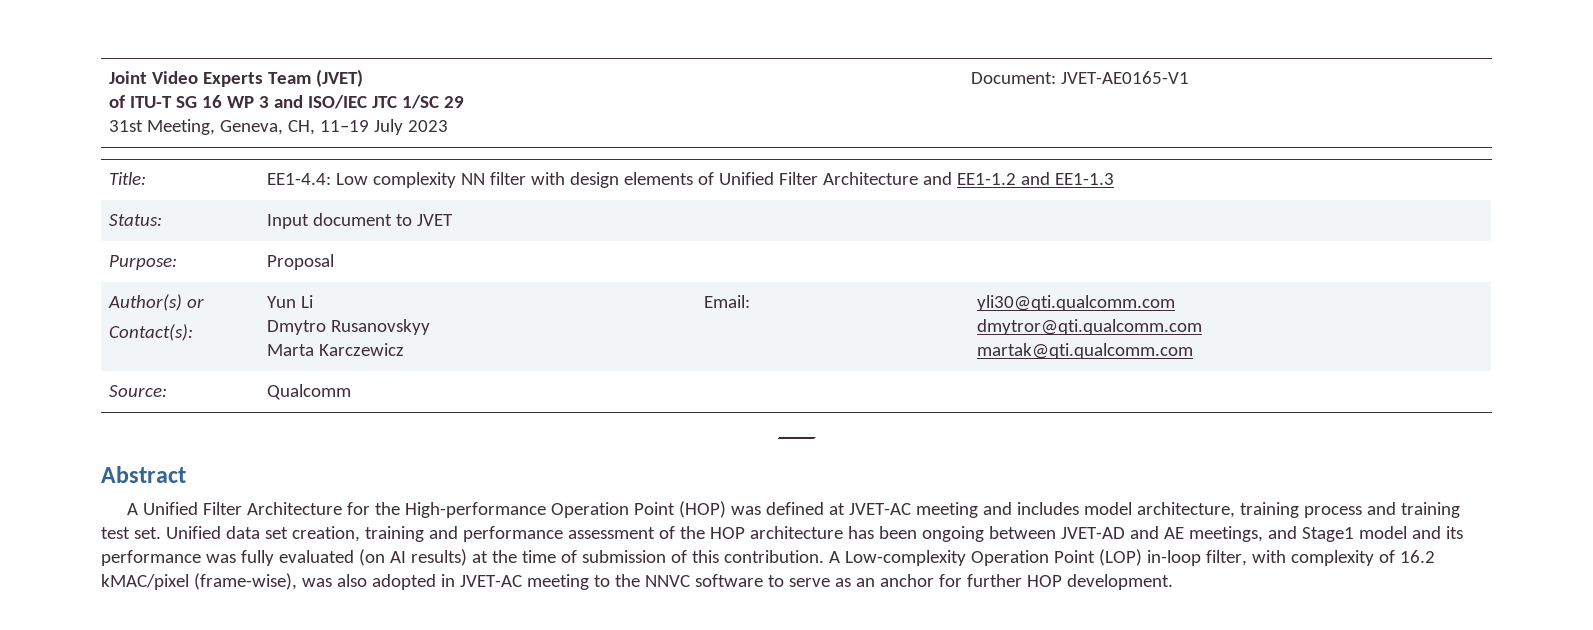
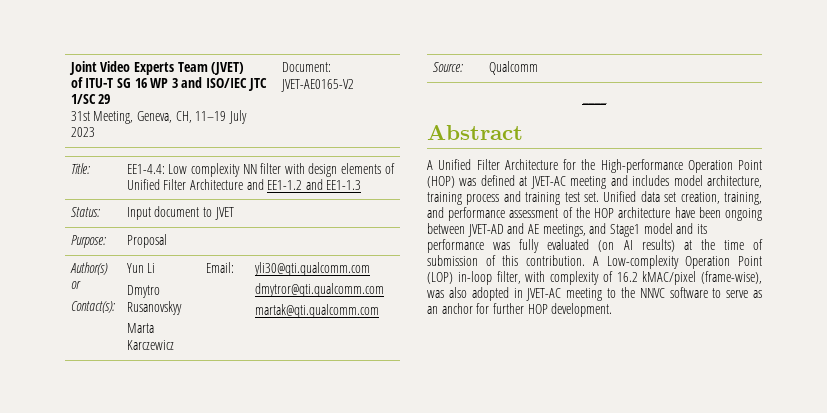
  Joint Video Experts Team (JVET)
  of ITU-T SG 16 WP 3 and ISO/IEC JTC 1/SC 29
- 31st Meeting, Geneva, CH, 11–19 July 2023 | Document: JVET-AE0165-V1
+ 31st Meeting, Geneva, CH, 11–19 July 2023 | Document: JVET-AE0165-V2
- Unified data set creation, training and performance assessment of the HOP architecture has been ongoing between JVET-AD and AE meetings, and Stage1 model and its performance was fully evaluated (on AI results) at the time of submission of this contribution.
+ Unified data set creation, training, and performance assessment of the HOP architecture have been ongoing between JVET-AD and AE meetings, and Stage1 model and its performance was fully evaluated (on AI results) at the time of submission of this contribution.

